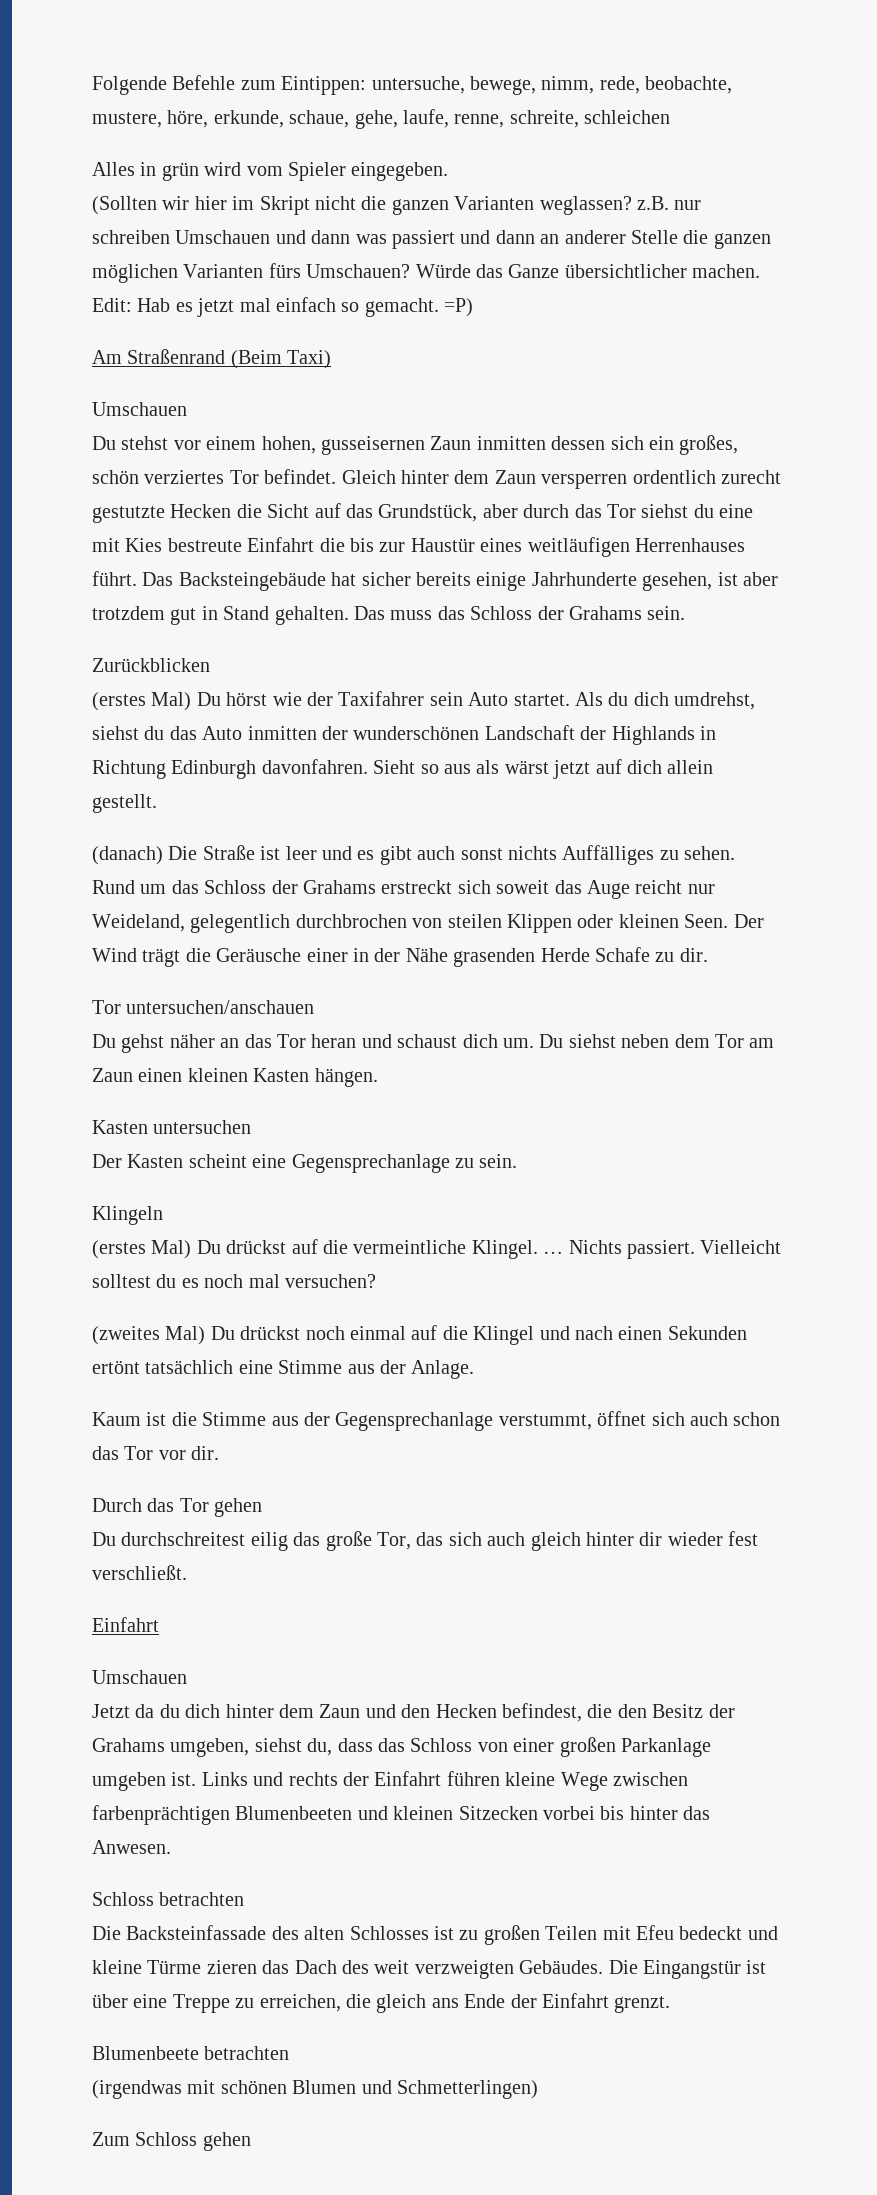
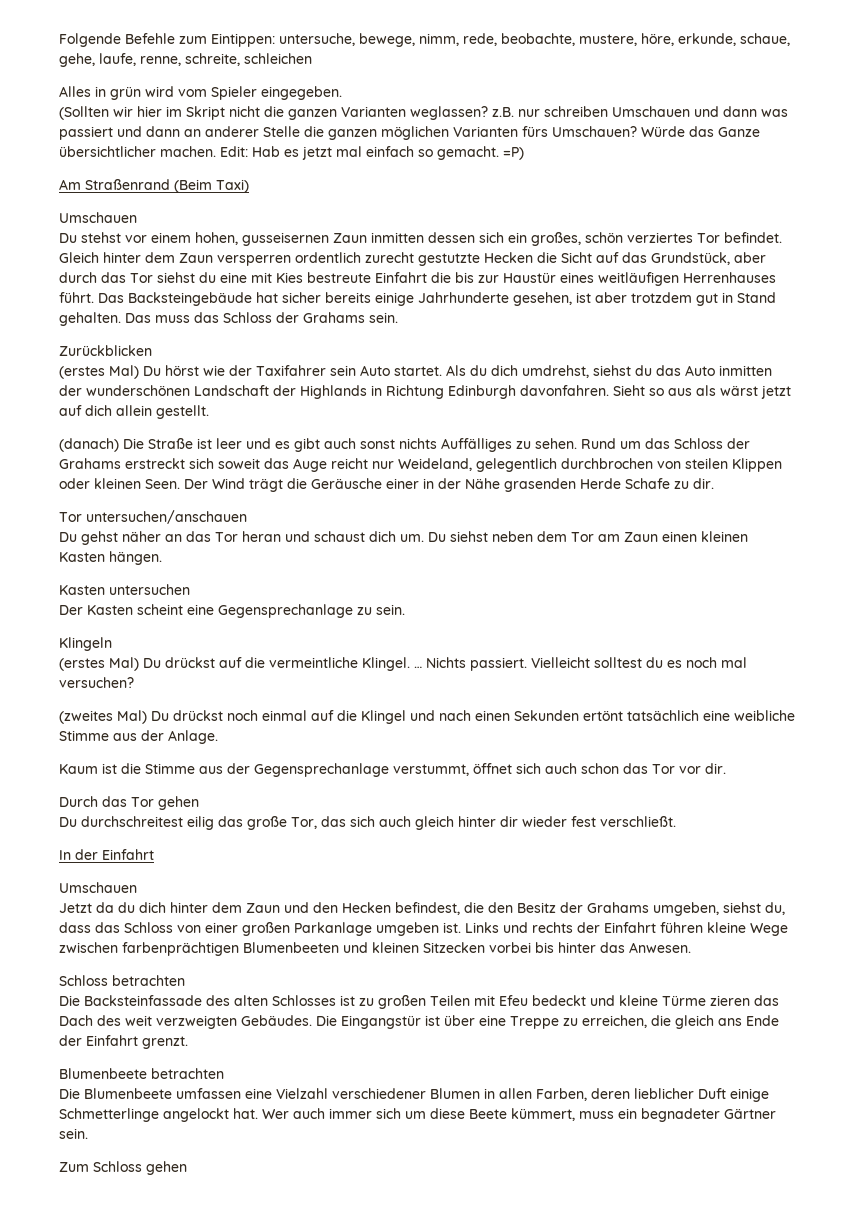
- (zweites Mal) Du drückst noch einmal auf die Klingel und nach einen Sekunden ertönt tatsächlich eine Stimme aus der Anlage.
+ (zweites Mal) Du drückst noch einmal auf die Klingel und nach einen Sekunden ertönt tatsächlich eine weibliche Stimme aus der Anlage.
  Du durchschreitest eilig das große Tor, das sich auch gleich hinter dir wieder fest verschließt.
- Einfahrt
+ In der Einfahrt
- (irgendwas mit schönen Blumen und Schmetterlingen)
+ Die Blumenbeete umfassen eine Vielzahl verschiedener Blumen in allen Farben, deren lieblicher Duft einige Schmetterlinge angelockt hat. Wer auch immer sich um diese Beete kümmert, muss ein begnadeter Gärtner sein.

